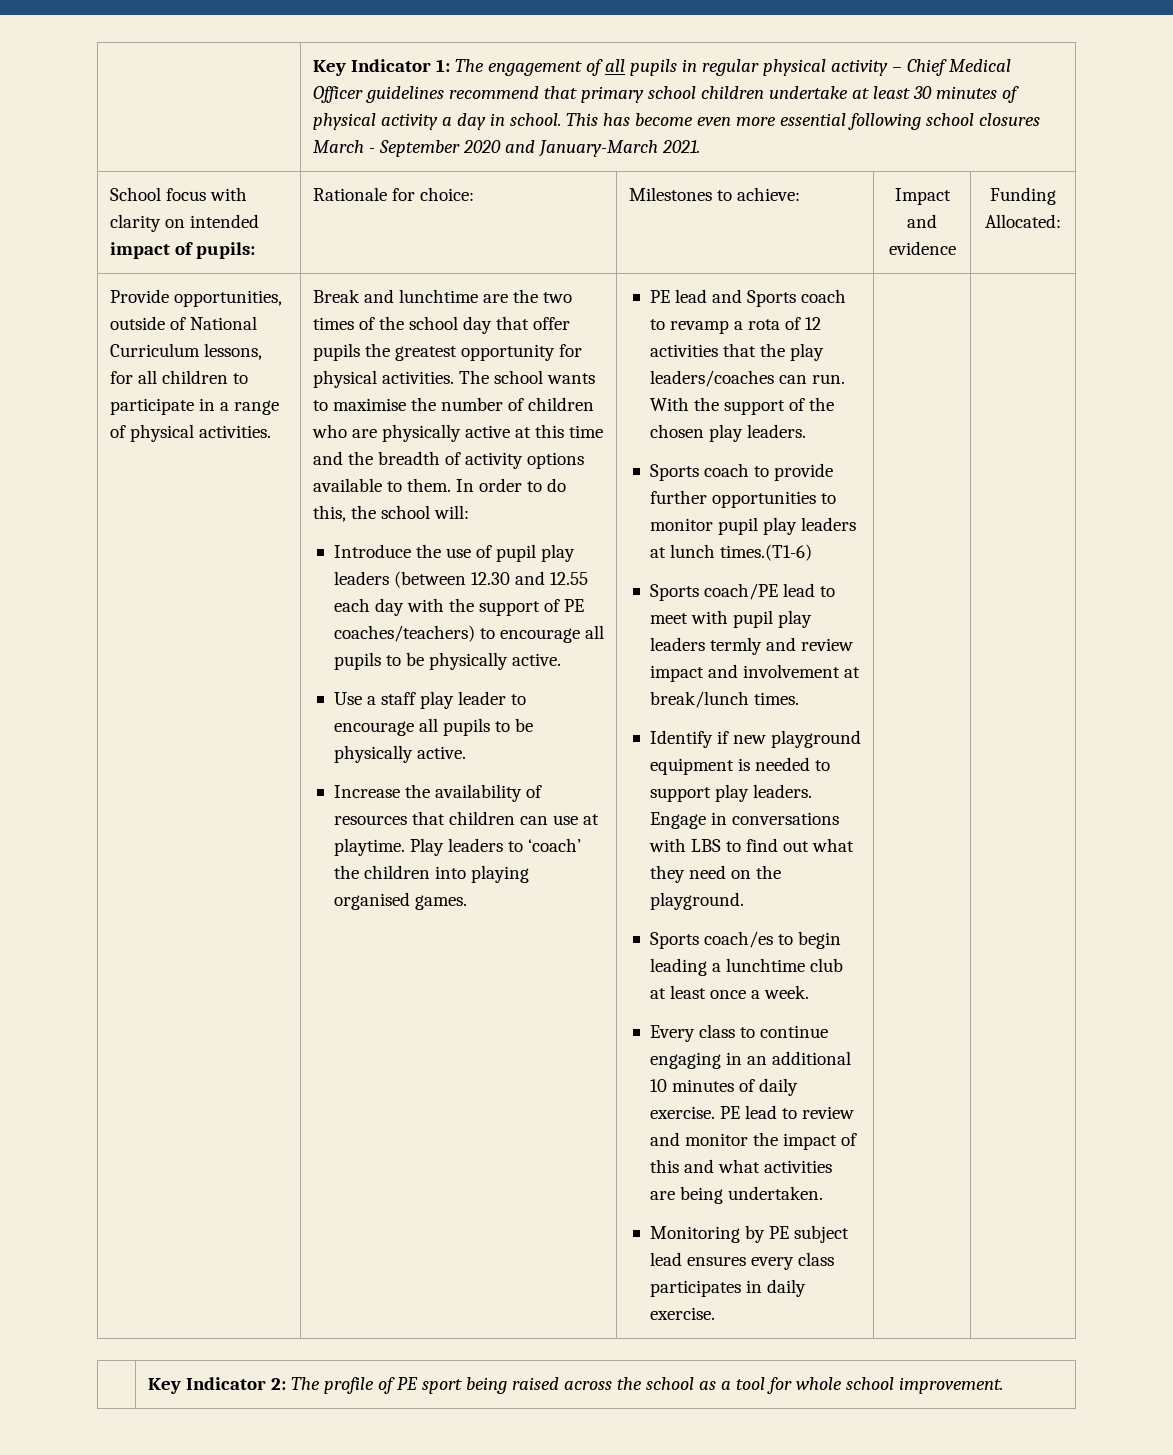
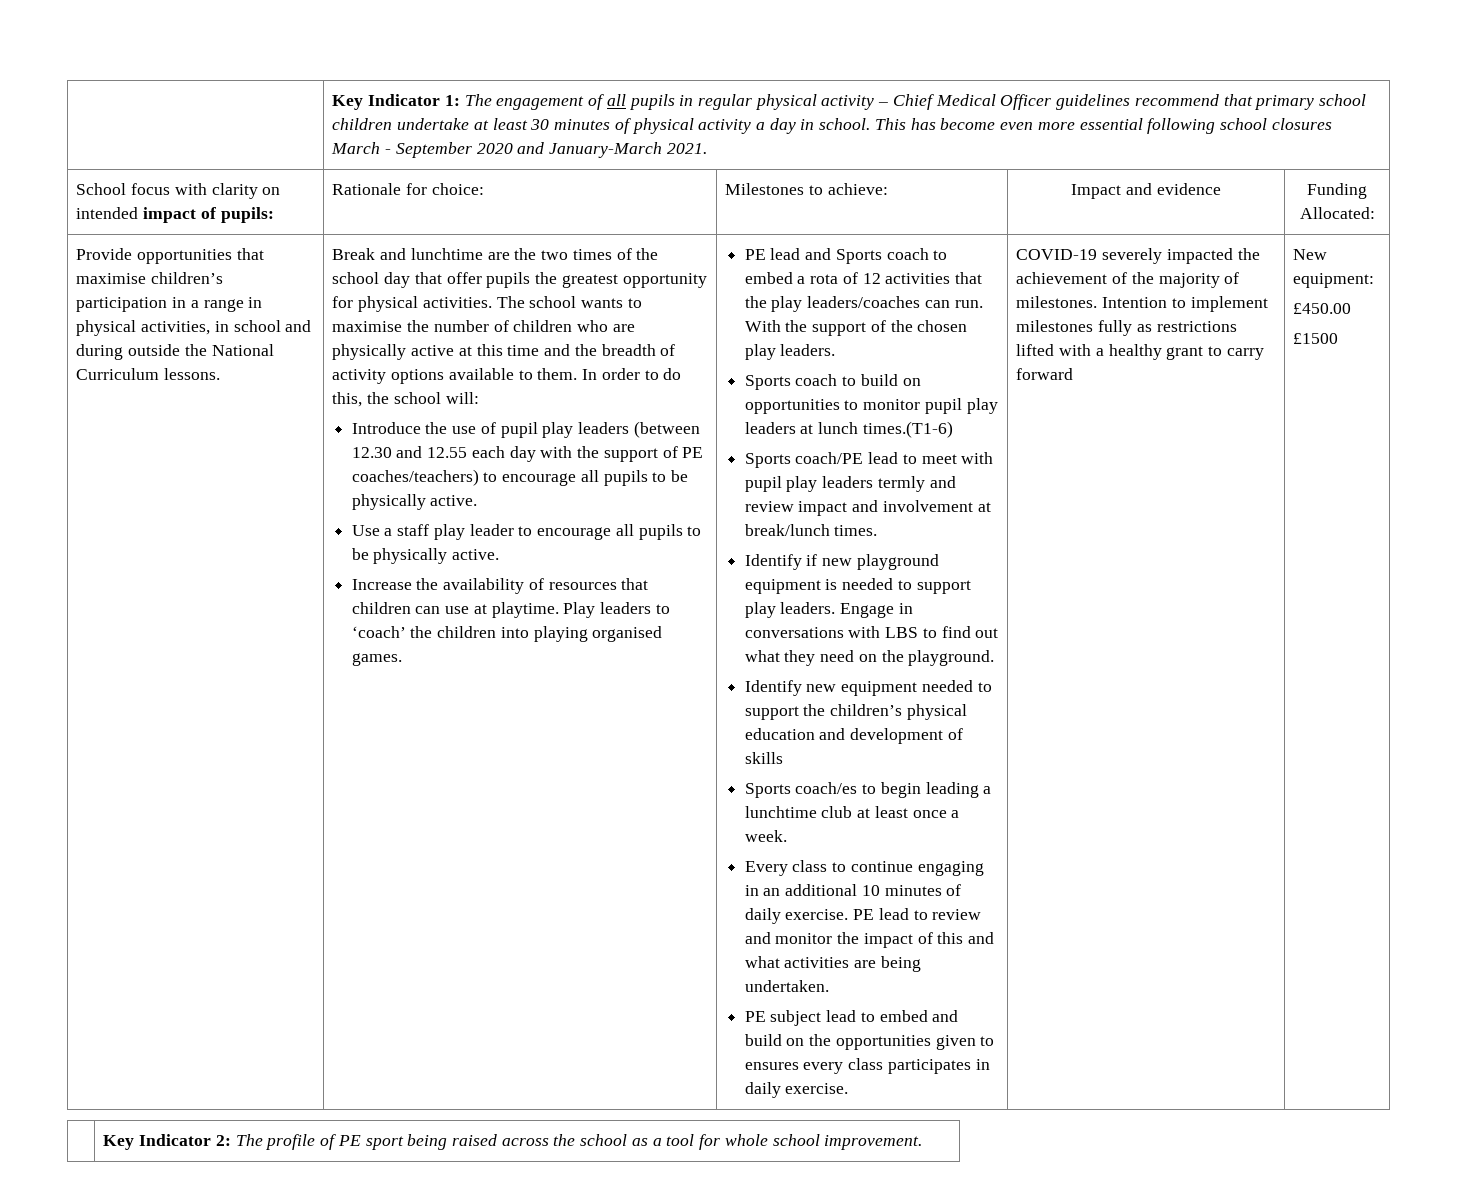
- Provide opportunities, outside of National Curriculum lessons, for all children to participate in a range of physical activities.
+ Provide opportunities that maximise children’s participation in a range in physical activities, in school and during outside the National Curriculum lessons.
- PE lead and Sports coach to revamp a rota of 12 activities that the play leaders/coaches can run.
+ PE lead and Sports coach to embed a rota of 12 activities that the play leaders/coaches can run.
- Sports coach to provide further opportunities to monitor pupil play leaders at lunch times.(T1-6)
+ Sports coach to build on opportunities to monitor pupil play leaders at lunch times.(T1-6)
+ Identify new equipment needed to support the children’s physical education and development of skills
- Monitoring by PE subject lead ensures every class participates in daily exercise.
+ PE subject lead to embed and build on the opportunities given to ensures every class participates in daily exercise.
+ COVID-19 severely impacted the achievement of the majority of milestones. Intention to implement milestones fully as restrictions lifted with a healthy grant to carry forward | New equipment:
+ £450.00
+ £1500

